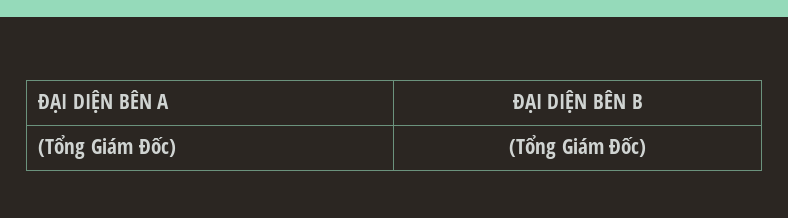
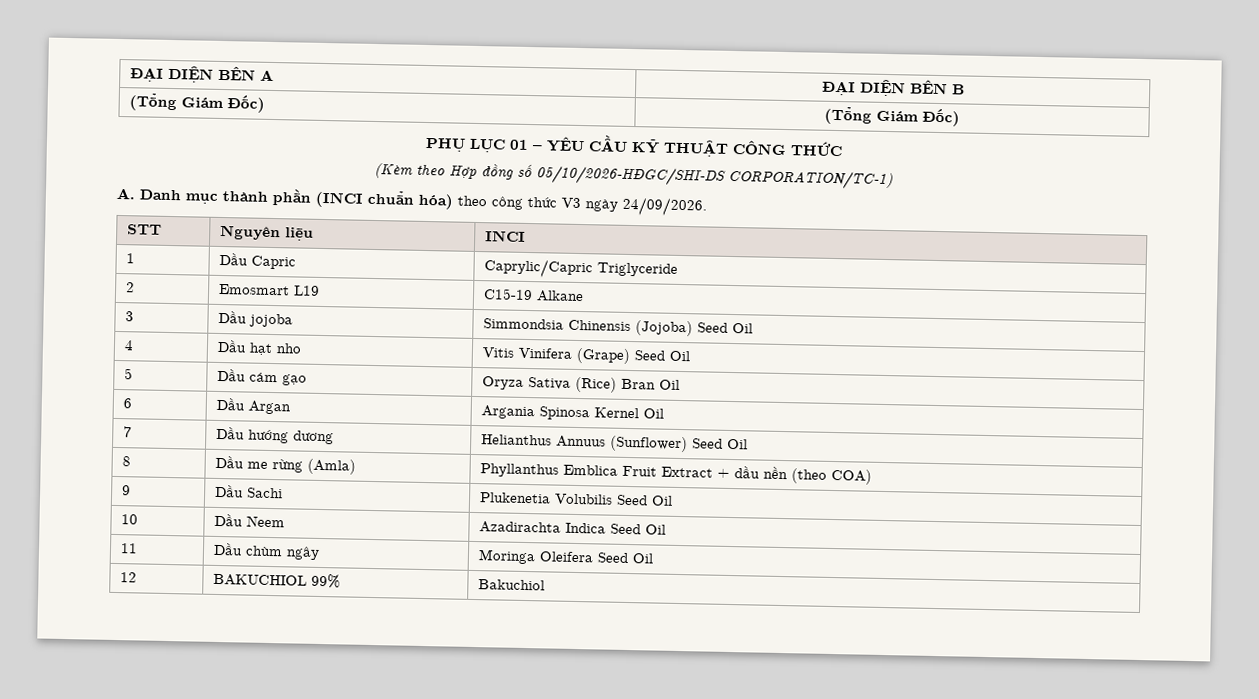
+ PHỤ LỤC 01 – YÊU CẦU KỸ THUẬT CÔNG THỨC
+ (Kèm theo Hợp đồng số 05/10/2026-HĐGC/SHI-DS CORPORATION/TC-1)
+ A. Danh mục thành phần (INCI chuẩn hóa) theo công thức V3 ngày 24/09/2026.
+ STT | Nguyên liệu | INCI
+ 1 | Dầu Capric | Caprylic/Capric Triglyceride
+ 2 | Emosmart L19 | C15-19 Alkane
+ 3 | Dầu jojoba | Simmondsia Chinensis (Jojoba) Seed Oil
+ 4 | Dầu hạt nho | Vitis Vinifera (Grape) Seed Oil
+ 5 | Dầu cám gạo | Oryza Sativa (Rice) Bran Oil
+ 6 | Dầu Argan | Argania Spinosa Kernel Oil
+ 7 | Dầu hướng dương | Helianthus Annuus (Sunflower) Seed Oil
+ 8 | Dầu me rừng (Amla) | Phyllanthus Emblica Fruit Extract + dầu nền (theo COA)
+ 9 | Dầu Sachi | Plukenetia Volubilis Seed Oil
+ 10 | Dầu Neem | Azadirachta Indica Seed Oil
+ 11 | Dầu chùm ngây | Moringa Oleifera Seed Oil
+ 12 | BAKUCHIOL 99% | Bakuchiol

